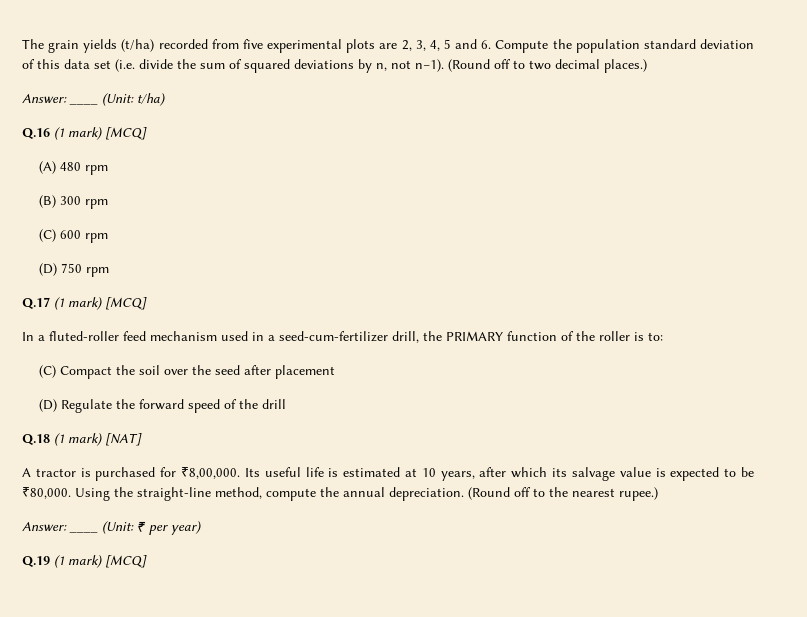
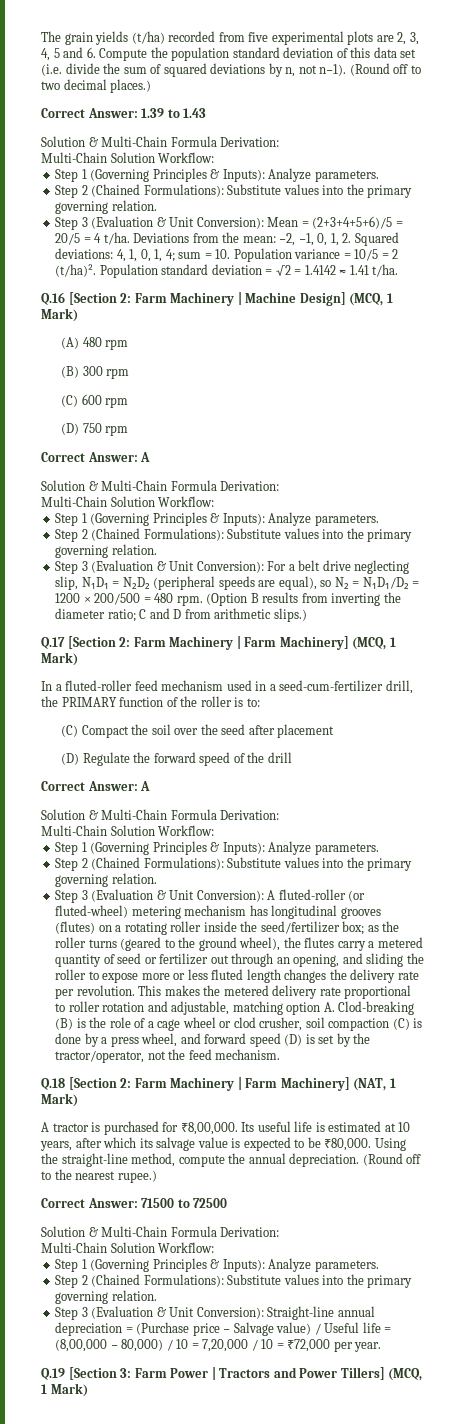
- Answer: ____ (Unit: t/ha)
- Q.16 (1 mark) [MCQ]
+ Correct Answer: 1.39 to 1.43
+ Solution & Multi-Chain Formula Derivation:
+ Multi-Chain Solution Workflow:
+ Step 1 (Governing Principles & Inputs): Analyze parameters.
+ Step 2 (Chained Formulations): Substitute values into the primary governing relation.
+ Step 3 (Evaluation & Unit Conversion): Mean = (2+3+4+5+6)/5 = 20/5 = 4 t/ha. Deviations from the mean: −2, −1, 0, 1, 2. Squared deviations: 4, 1, 0, 1, 4; sum = 10. Population variance = 10/5 = 2 (t/ha)². Population standard deviation = √2 = 1.4142 ≈ 1.41 t/ha.
+ Q.16 [Section 2: Farm Machinery | Machine Design] (MCQ, 1 Mark)
  (D) 750 rpm
- Q.17 (1 mark) [MCQ]
+ Correct Answer: A
+ Solution & Multi-Chain Formula Derivation:
+ Multi-Chain Solution Workflow:
+ Step 1 (Governing Principles & Inputs): Analyze parameters.
+ Step 2 (Chained Formulations): Substitute values into the primary governing relation.
+ Step 3 (Evaluation & Unit Conversion): For a belt drive neglecting slip, N₁D₁ = N₂D₂ (peripheral speeds are equal), so N₂ = N₁D₁/D₂ = 1200 × 200/500 = 480 rpm. (Option B results from inverting the diameter ratio; C and D from arithmetic slips.)
+ Q.17 [Section 2: Farm Machinery | Farm Machinery] (MCQ, 1 Mark)
  (D) Regulate the forward speed of the drill
- Q.18 (1 mark) [NAT]
+ Correct Answer: A
+ Solution & Multi-Chain Formula Derivation:
+ Multi-Chain Solution Workflow:
+ Step 1 (Governing Principles & Inputs): Analyze parameters.
+ Step 2 (Chained Formulations): Substitute values into the primary governing relation.
+ Step 3 (Evaluation & Unit Conversion): A fluted-roller (or fluted-wheel) metering mechanism has longitudinal grooves (flutes) on a rotating roller inside the seed/fertilizer box; as the roller turns (geared to the ground wheel), the flutes carry a metered quantity of seed or fertilizer out through an opening, and sliding the roller to expose more or less fluted length changes the delivery rate per revolution. This makes the metered delivery rate proportional to roller rotation and adjustable, matching option A. Clod-breaking (B) is the role of a cage wheel or clod crusher, soil compaction (C) is done by a press wheel, and forward speed (D) is set by the tractor/operator, not the feed mechanism.
+ Q.18 [Section 2: Farm Machinery | Farm Machinery] (NAT, 1 Mark)
- Answer: ____ (Unit: ₹ per year)
- Q.19 (1 mark) [MCQ]
+ Correct Answer: 71500 to 72500
+ Solution & Multi-Chain Formula Derivation:
+ Multi-Chain Solution Workflow:
+ Step 1 (Governing Principles & Inputs): Analyze parameters.
+ Step 2 (Chained Formulations): Substitute values into the primary governing relation.
+ Step 3 (Evaluation & Unit Conversion): Straight-line annual depreciation = (Purchase price − Salvage value) / Useful life = (8,00,000 − 80,000) / 10 = 7,20,000 / 10 = ₹72,000 per year.
+ Q.19 [Section 3: Farm Power | Tractors and Power Tillers] (MCQ, 1 Mark)

